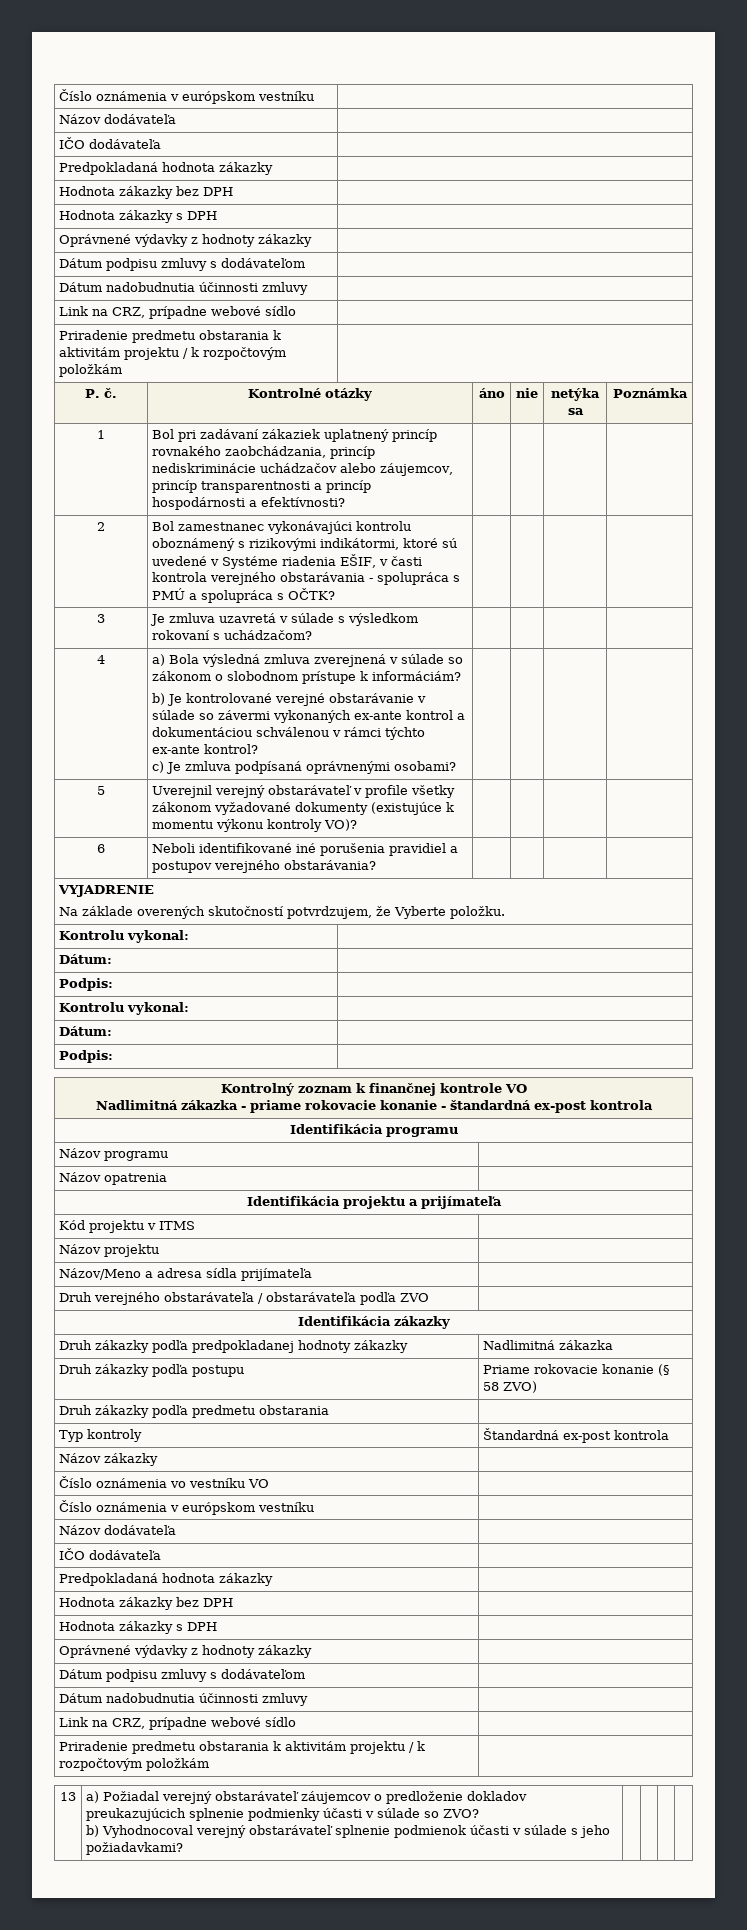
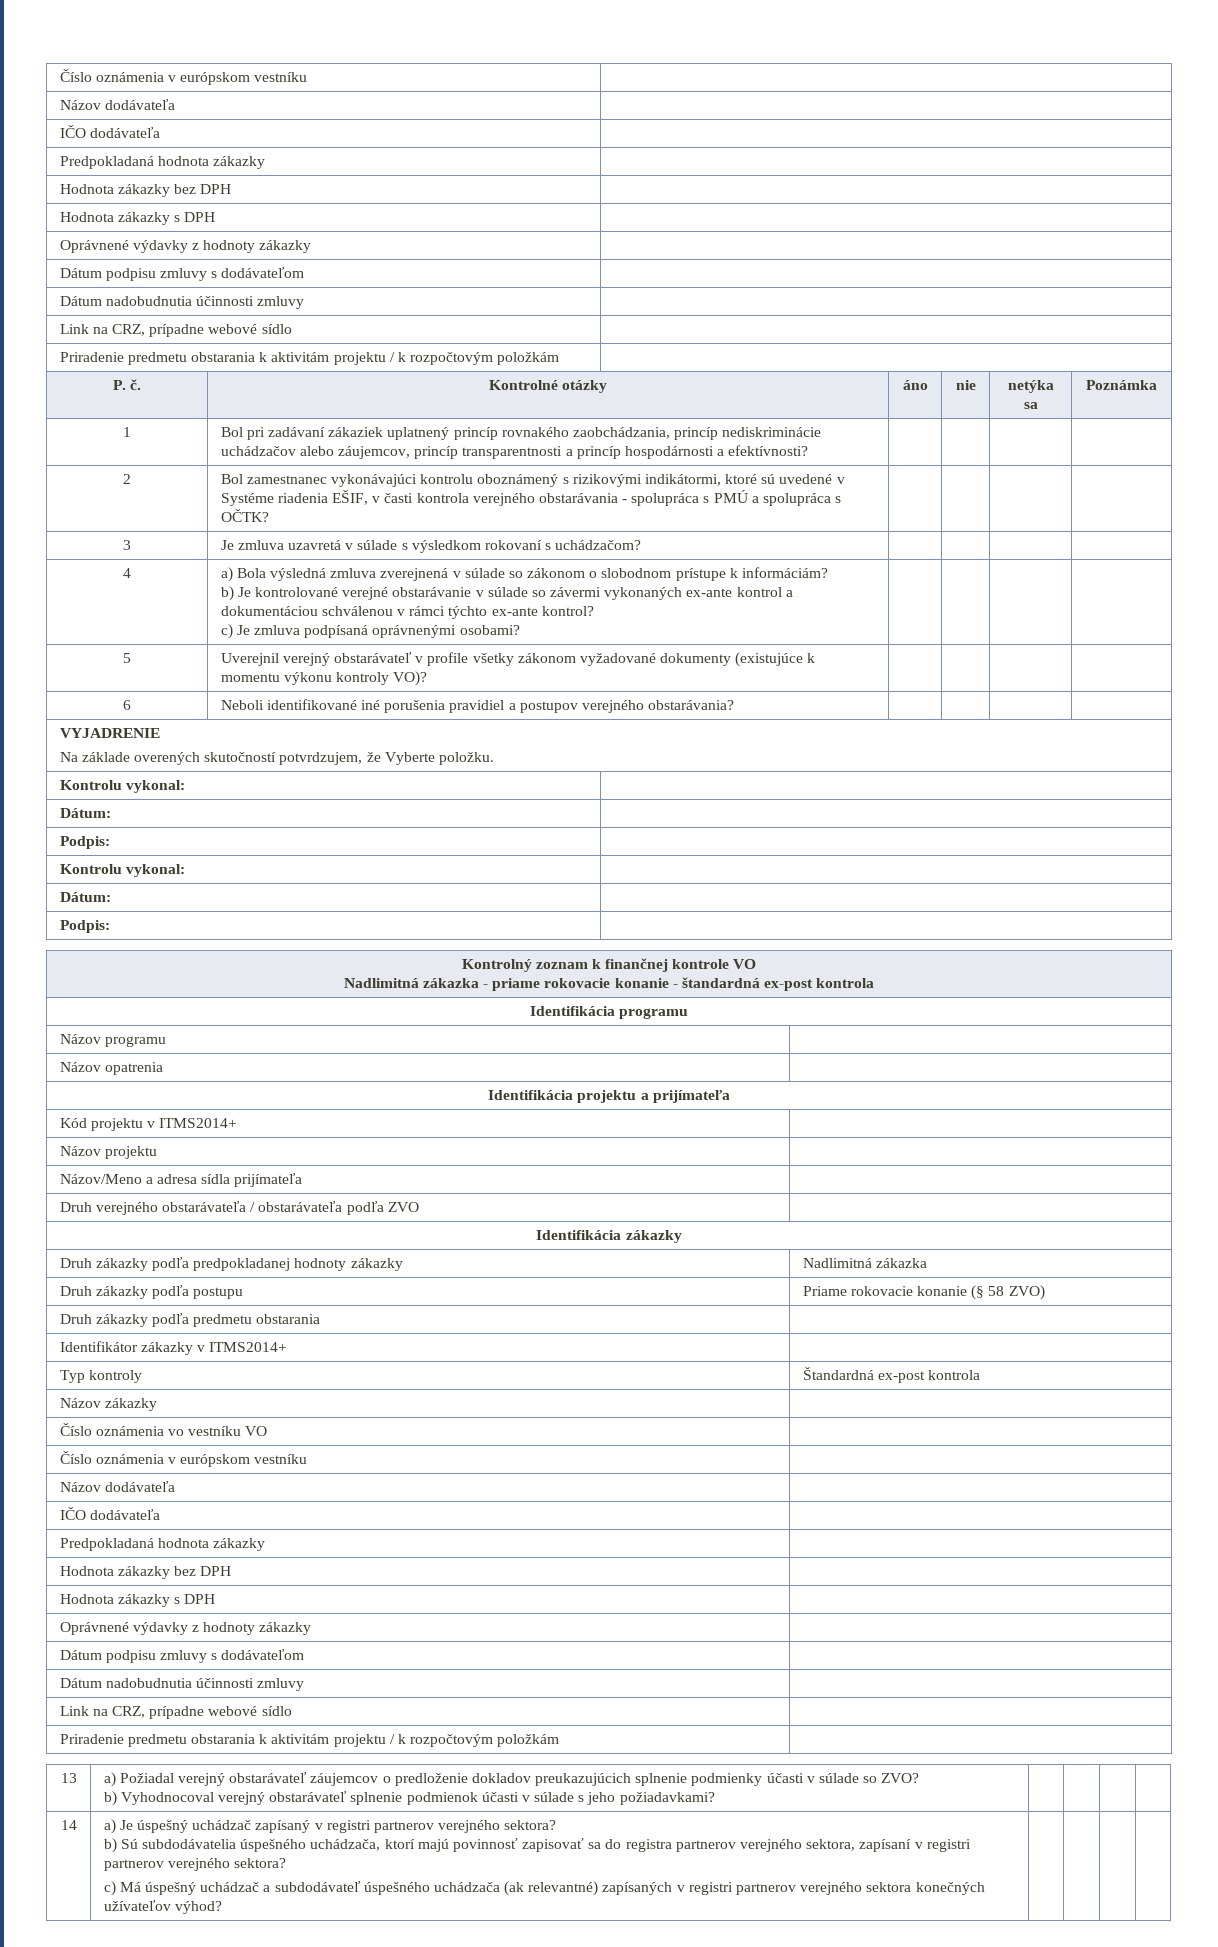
- Kód projektu v ITMS |
+ Kód projektu v ITMS2014+ |
+ Identifikátor zákazky v ITMS2014+ |
+ 14 | a) Je úspešný uchádzač zapísaný v registri partnerov verejného sektora?
+ b) Sú subdodávatelia úspešného uchádzača, ktorí majú povinnosť zapisovať sa do registra partnerov verejného sektora, zapísaní v registri partnerov verejného sektora?
+ c) Má úspešný uchádzač a subdodávateľ úspešného uchádzača (ak relevantné) zapísaných v registri partnerov verejného sektora konečných užívateľov výhod?

